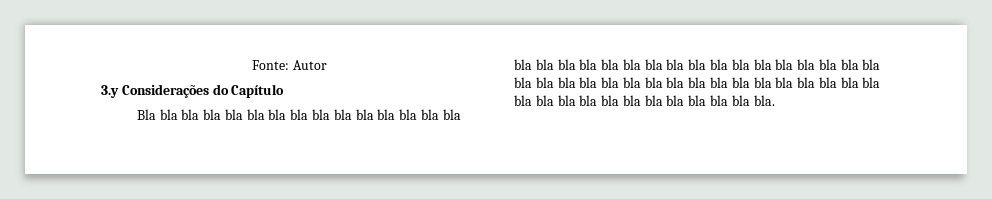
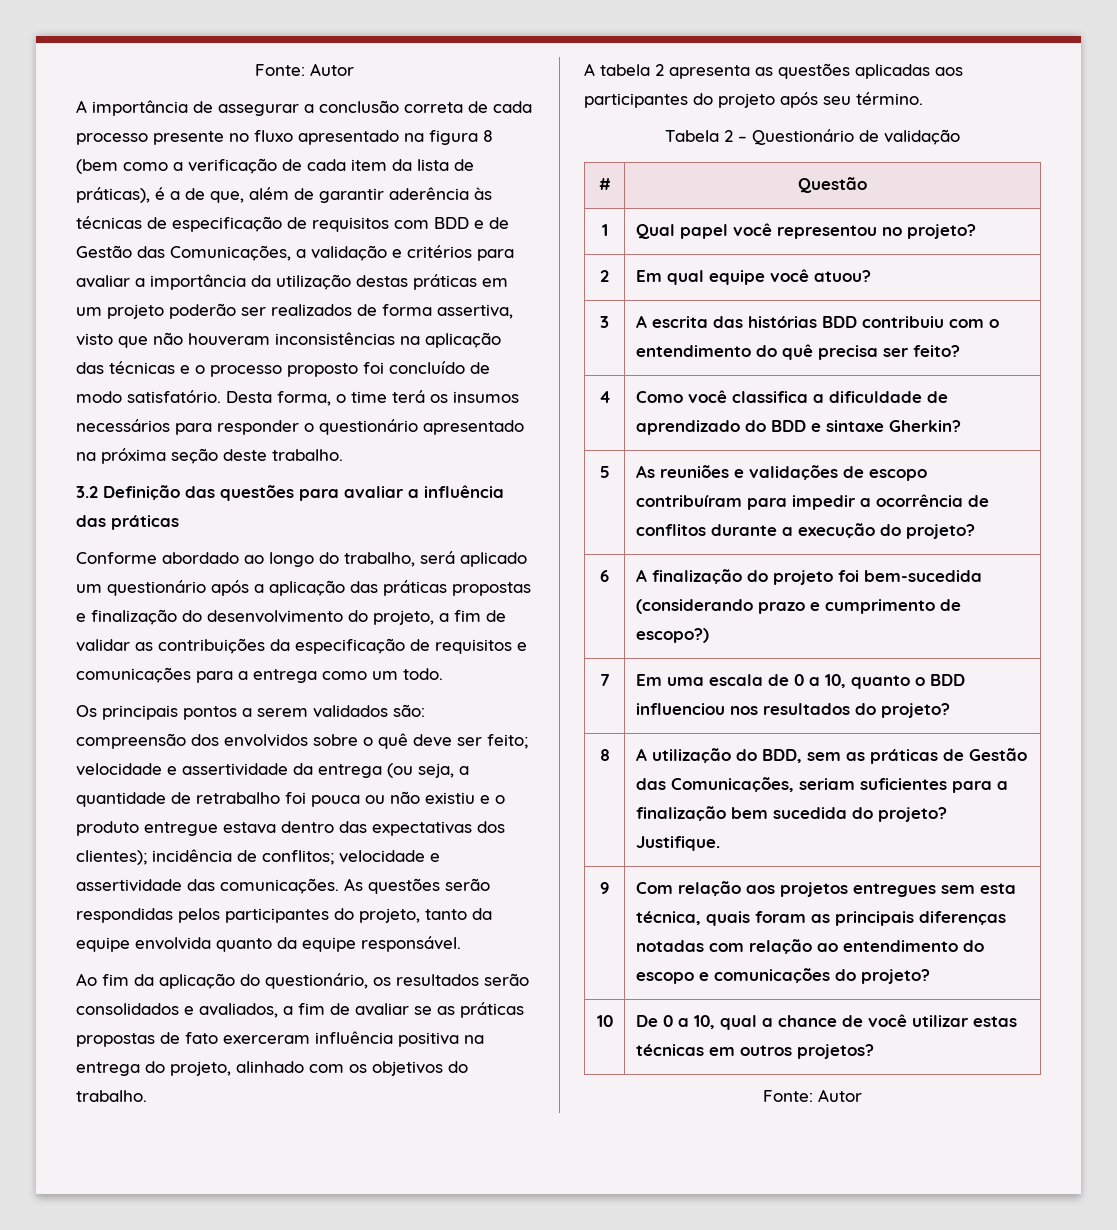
- 3.y Considerações do Capítulo
- Bla bla bla bla bla bla bla bla bla bla bla bla bla bla bla bla bla bla bla bla bla bla bla bla bla bla bla bla bla bla bla bla bla bla bla bla bla bla bla bla bla bla bla bla bla bla bla bla bla bla bla bla bla bla bla bla bla bla bla bla bla.
+ A importância de assegurar a conclusão correta de cada processo presente no fluxo apresentado na figura 8 (bem como a verificação de cada item da lista de práticas), é a de que, além de garantir aderência às técnicas de especificação de requisitos com BDD e de Gestão das Comunicações, a validação e critérios para avaliar a importância da utilização destas práticas em um projeto poderão ser realizados de forma assertiva, visto que não houveram inconsistências na aplicação das técnicas e o processo proposto foi concluído de modo satisfatório. Desta forma, o time terá os insumos necessários para responder o questionário apresentado na próxima seção deste trabalho.
+ 3.2 Definição das questões para avaliar a influência das práticas
+ Conforme abordado ao longo do trabalho, será aplicado um questionário após a aplicação das práticas propostas e finalização do desenvolvimento do projeto, a fim de validar as contribuições da especificação de requisitos e comunicações para a entrega como um todo.
+ Os principais pontos a serem validados são: compreensão dos envolvidos sobre o quê deve ser feito; velocidade e assertividade da entrega (ou seja, a quantidade de retrabalho foi pouca ou não existiu e o produto entregue estava dentro das expectativas dos clientes); incidência de conflitos; velocidade e assertividade das comunicações. As questões serão respondidas pelos participantes do projeto, tanto da equipe envolvida quanto da equipe responsável.
+ Ao fim da aplicação do questionário, os resultados serão consolidados e avaliados, a fim de avaliar se as práticas propostas de fato exerceram influência positiva na entrega do projeto, alinhado com os objetivos do trabalho.
+ A tabela 2 apresenta as questões aplicadas aos participantes do projeto após seu término.
+ Tabela 2 – Questionário de validação
+ # | Questão
+ 1 | Qual papel você representou no projeto?
+ 2 | Em qual equipe você atuou?
+ 3 | A escrita das histórias BDD contribuiu com o entendimento do quê precisa ser feito?
+ 4 | Como você classifica a dificuldade de aprendizado do BDD e sintaxe Gherkin?
+ 5 | As reuniões e validações de escopo contribuíram para impedir a ocorrência de conflitos durante a execução do projeto?
+ 6 | A finalização do projeto foi bem-sucedida (considerando prazo e cumprimento de escopo?)
+ 7 | Em uma escala de 0 a 10, quanto o BDD influenciou nos resultados do projeto?
+ 8 | A utilização do BDD, sem as práticas de Gestão das Comunicações, seriam suficientes para a finalização bem sucedida do projeto? Justifique.
+ 9 | Com relação aos projetos entregues sem esta técnica, quais foram as principais diferenças notadas com relação ao entendimento do escopo e comunicações do projeto?
+ 10 | De 0 a 10, qual a chance de você utilizar estas técnicas em outros projetos?
+ Fonte: Autor

